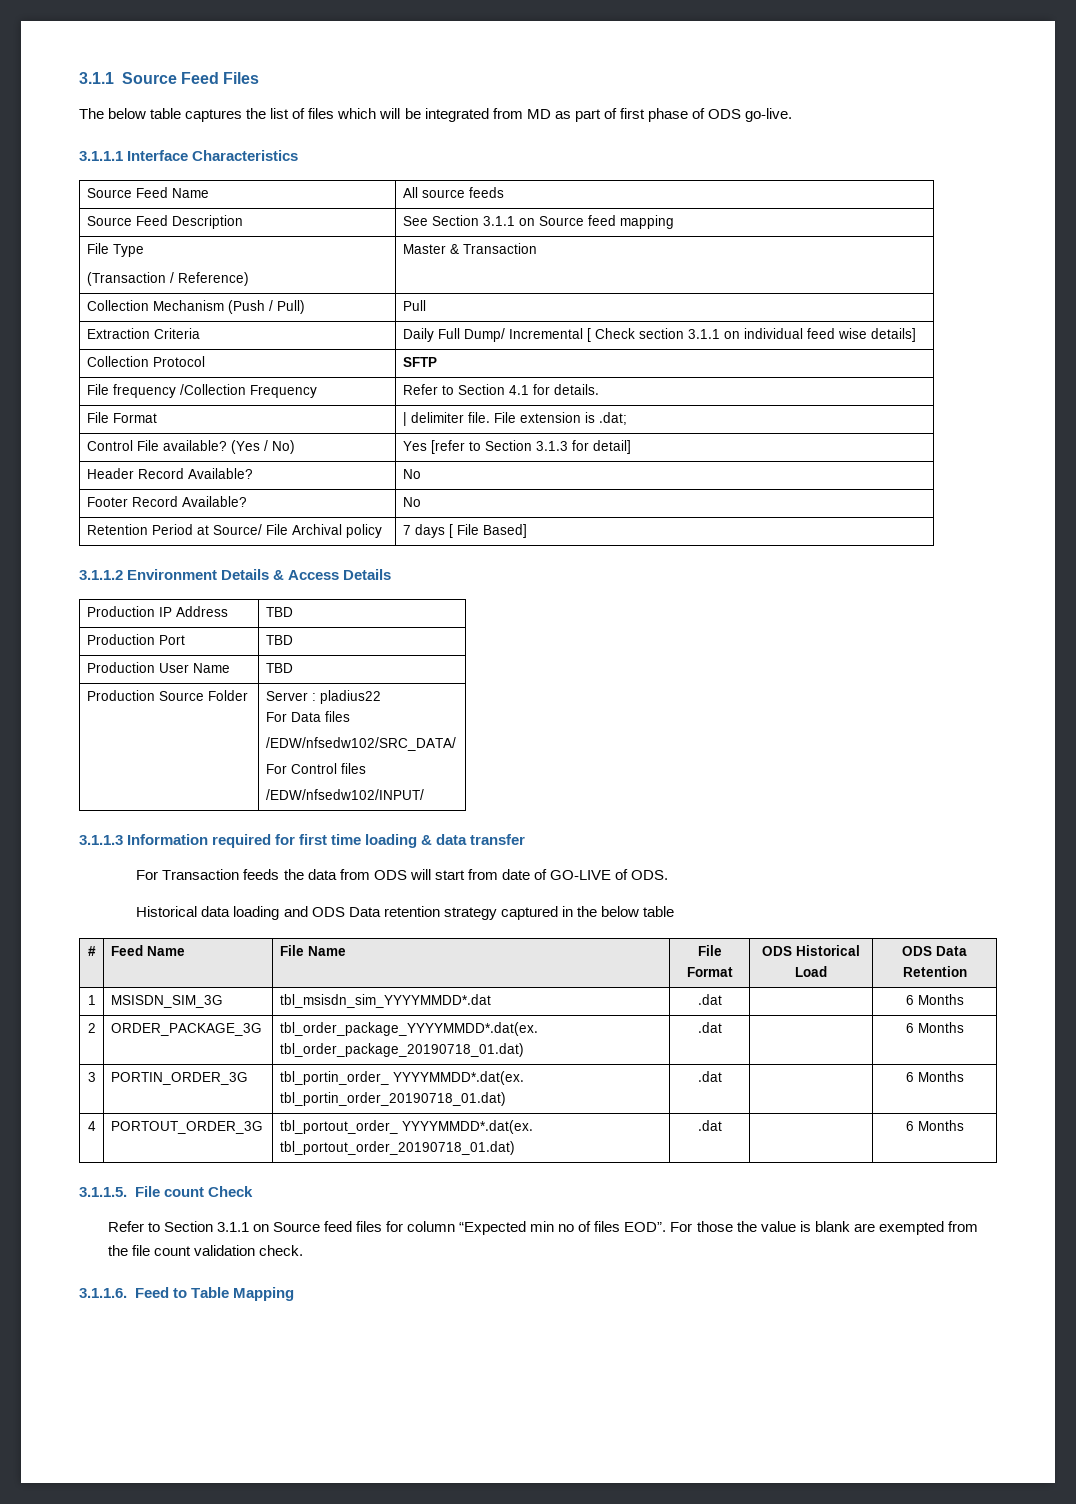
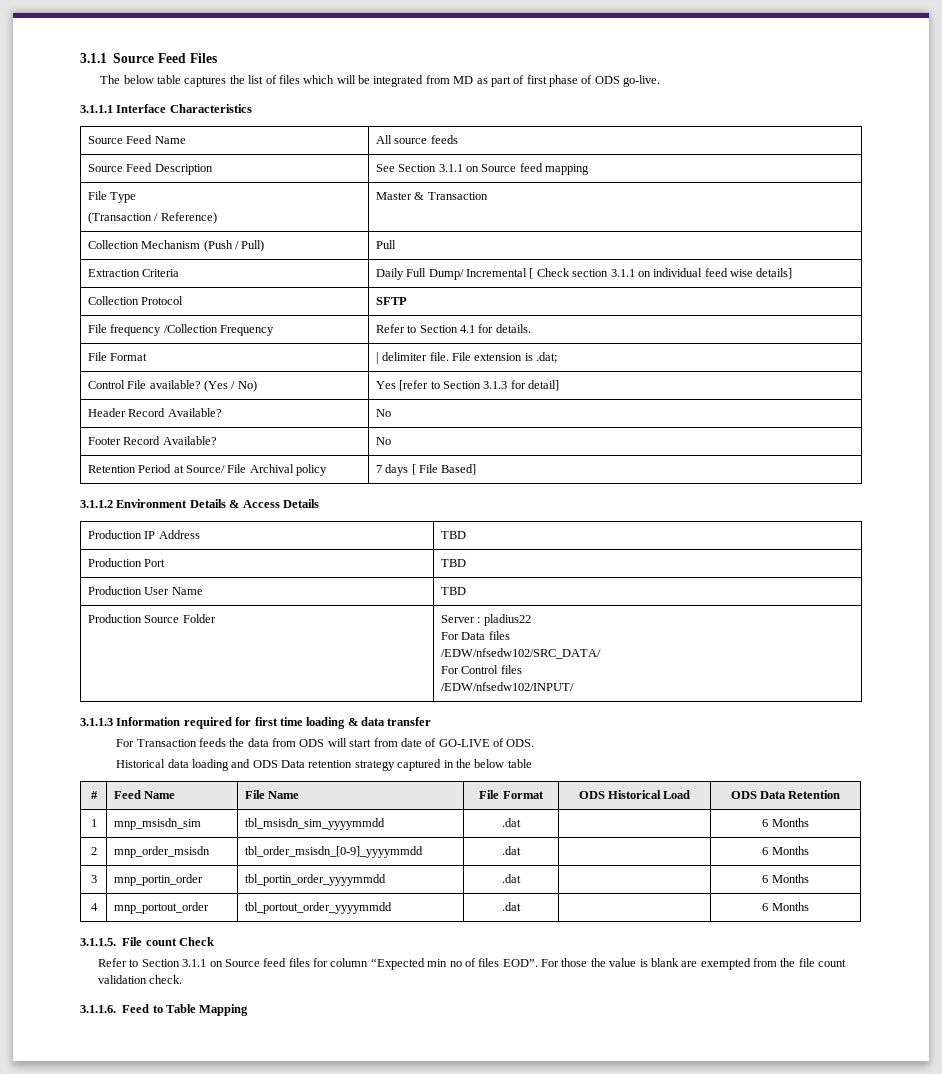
- 1 | MSISDN_SIM_3G | tbl_msisdn_sim_YYYYMMDD*.dat | .dat | | 6 Months
+ 1 | mnp_msisdn_sim | tbl_msisdn_sim_yyyymmdd | .dat | | 6 Months
- 2 | ORDER_PACKAGE_3G | tbl_order_package_YYYYMMDD*.dat(ex. tbl_order_package_20190718_01.dat) | .dat | | 6 Months
+ 2 | mnp_order_msisdn | tbl_order_msisdn_[0-9]_yyyymmdd | .dat | | 6 Months
- 3 | PORTIN_ORDER_3G | tbl_portin_order_ YYYYMMDD*.dat(ex. tbl_portin_order_20190718_01.dat) | .dat | | 6 Months
+ 3 | mnp_portin_order | tbl_portin_order_yyyymmdd | .dat | | 6 Months
- 4 | PORTOUT_ORDER_3G | tbl_portout_order_ YYYYMMDD*.dat(ex. tbl_portout_order_20190718_01.dat) | .dat | | 6 Months
+ 4 | mnp_portout_order | tbl_portout_order_yyyymmdd | .dat | | 6 Months

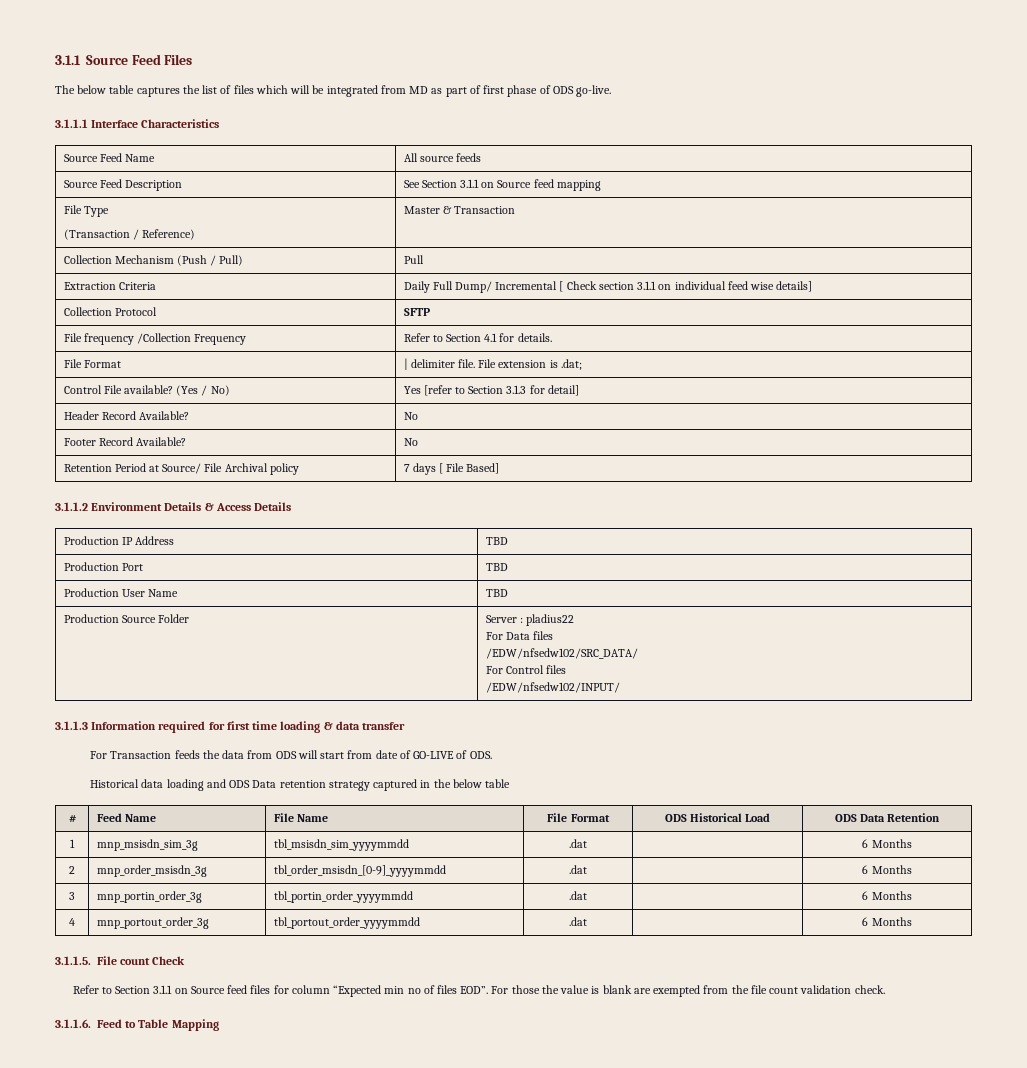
- 1 | mnp_msisdn_sim | tbl_msisdn_sim_yyyymmdd | .dat | | 6 Months
+ 1 | mnp_msisdn_sim_3g | tbl_msisdn_sim_yyyymmdd | .dat | | 6 Months
- 2 | mnp_order_msisdn | tbl_order_msisdn_[0-9]_yyyymmdd | .dat | | 6 Months
+ 2 | mnp_order_msisdn_3g | tbl_order_msisdn_[0-9]_yyyymmdd | .dat | | 6 Months
- 3 | mnp_portin_order | tbl_portin_order_yyyymmdd | .dat | | 6 Months
+ 3 | mnp_portin_order_3g | tbl_portin_order_yyyymmdd | .dat | | 6 Months
- 4 | mnp_portout_order | tbl_portout_order_yyyymmdd | .dat | | 6 Months
+ 4 | mnp_portout_order_3g | tbl_portout_order_yyyymmdd | .dat | | 6 Months

